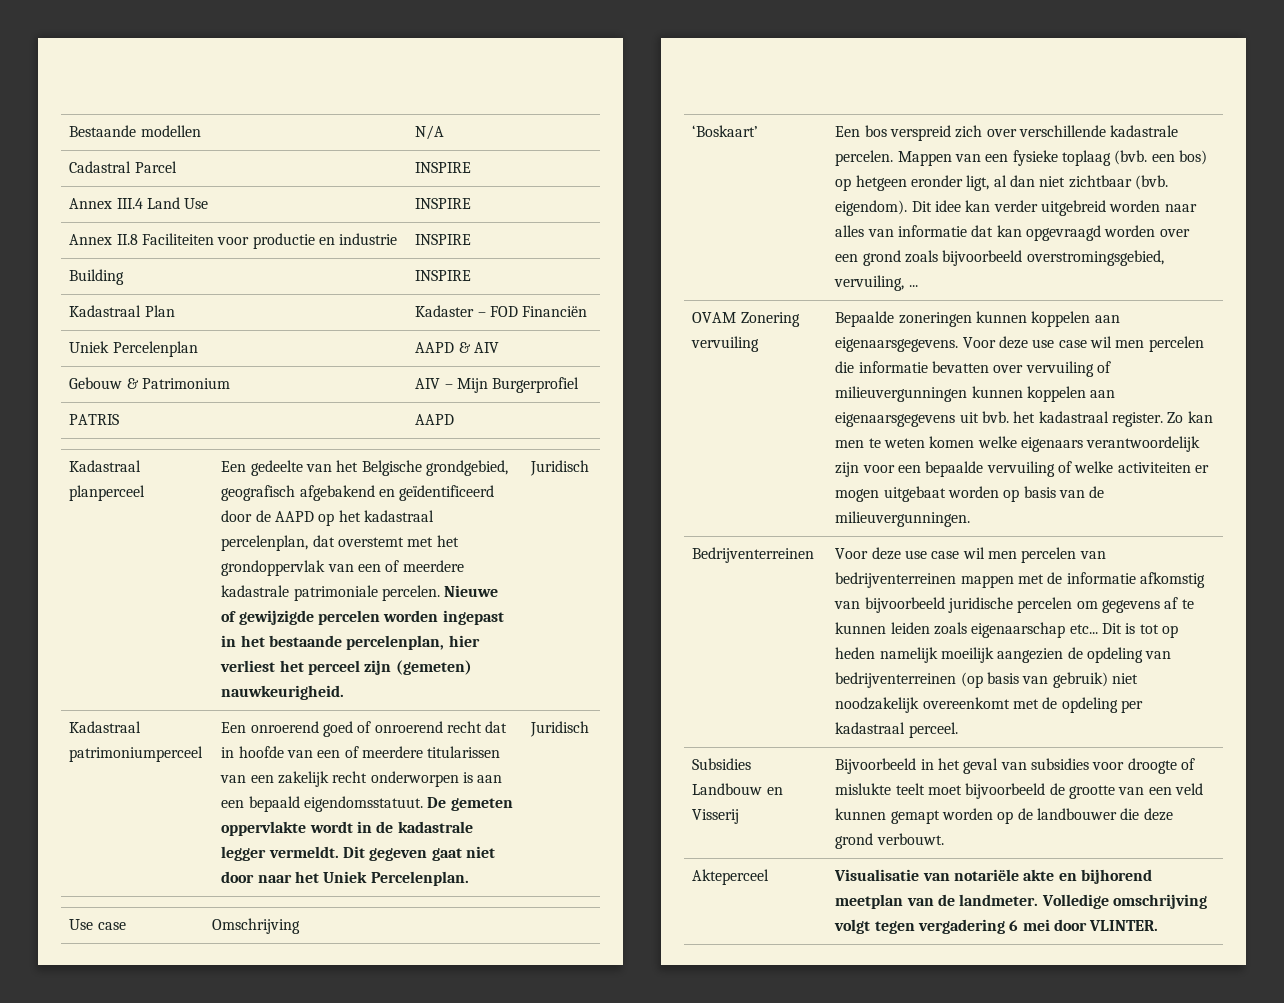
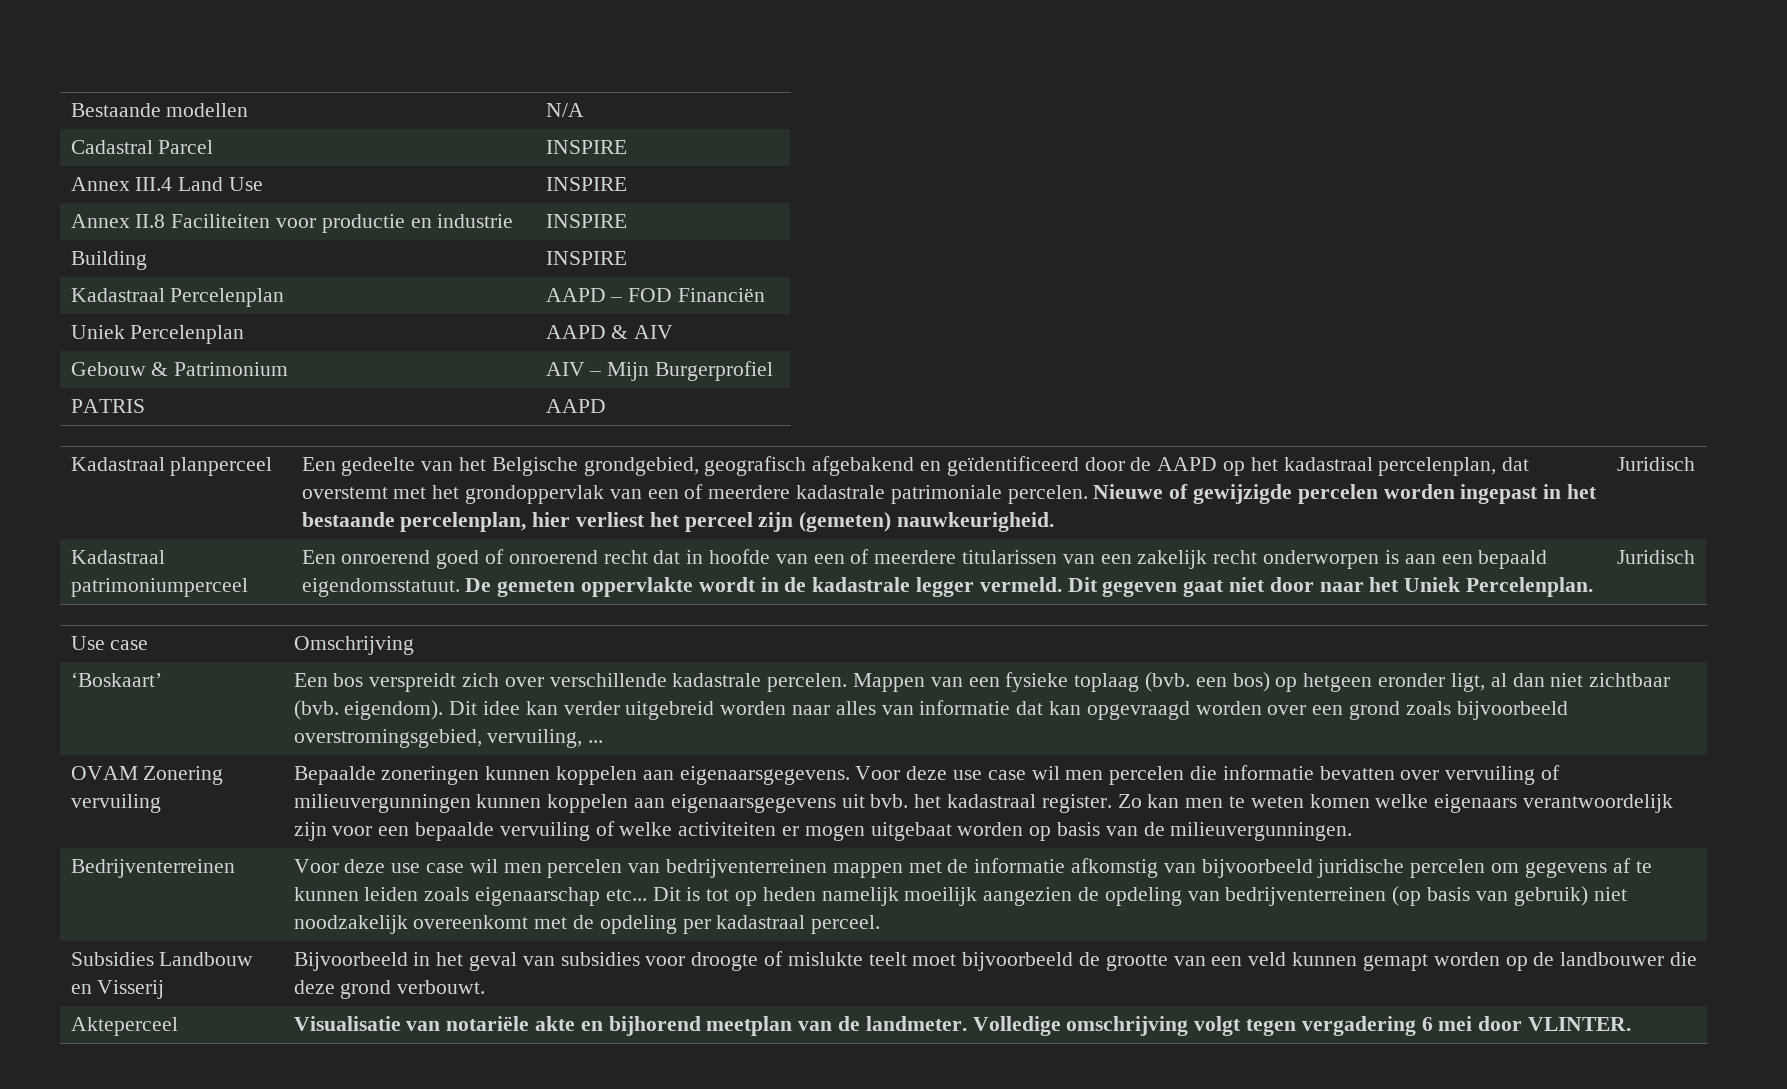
- Kadastraal Plan | Kadaster – FOD Financiën
+ Kadastraal Percelenplan | AAPD – FOD Financiën
- De gemeten oppervlakte wordt in de kadastrale legger vermeldt.
+ De gemeten oppervlakte wordt in de kadastrale legger vermeld.
- Een bos verspreid zich over verschillende kadastrale percelen.
+ Een bos verspreidt zich over verschillende kadastrale percelen.

